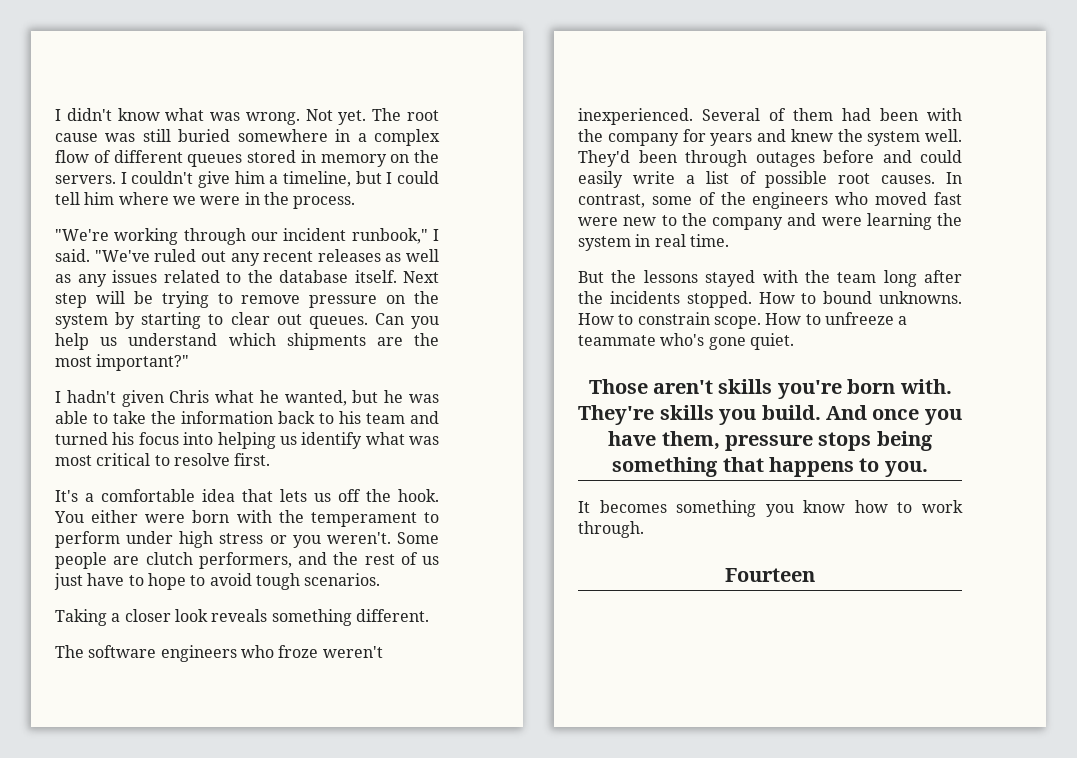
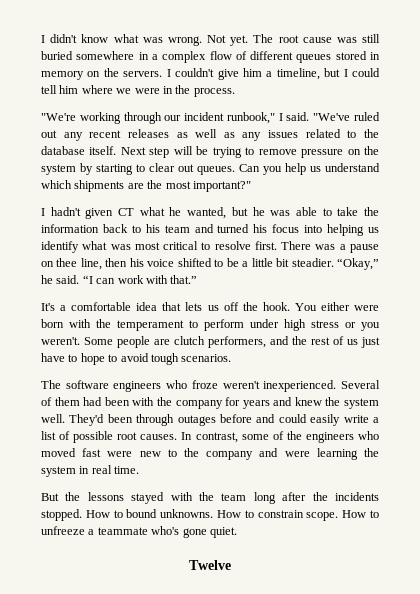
- I hadn't given Chris what he wanted, but he was able to take the information back to his team and turned his focus into helping us identify what was most critical to resolve first.
+ I hadn't given CT what he wanted, but he was able to take the information back to his team and turned his focus into helping us identify what was most critical to resolve first. There was a pause on thee line, then his voice shifted to be a little bit steadier. “Okay,” he said. “I can work with that.”
- Taking a closer look reveals something different.
- Those aren't skills you're born with. They're skills you build. And once you have them, pressure stops being something that happens to you.
- It becomes something you know how to work through.
- Fourteen
+ Twelve

